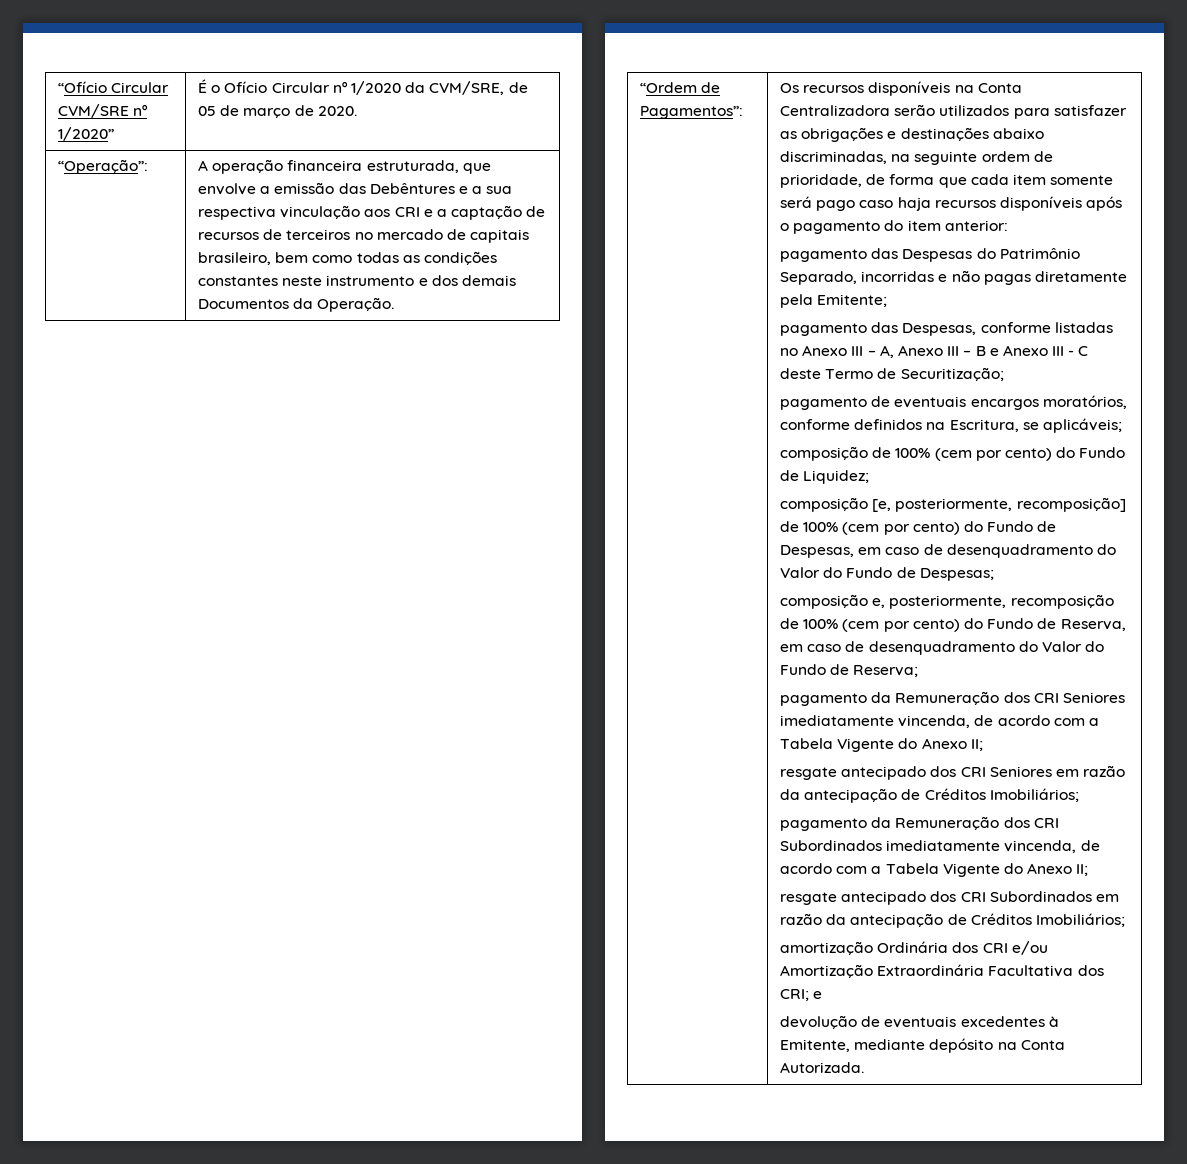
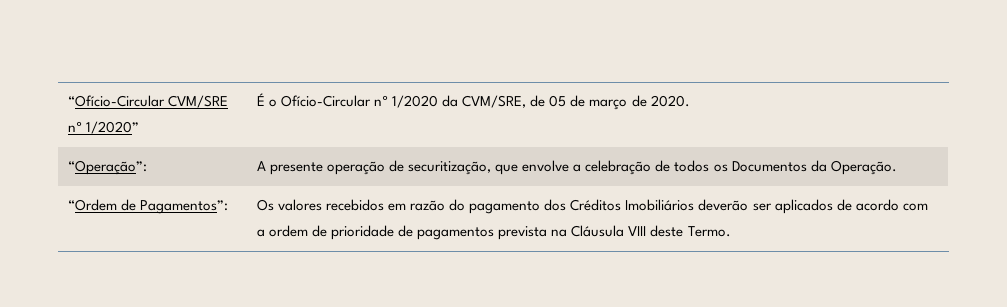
- “Ofício Circular CVM/SRE nº 1/2020” | É o Ofício Circular nº 1/2020 da CVM/SRE, de 05 de março de 2020.
+ “Ofício-Circular CVM/SRE nº 1/2020” | É o Ofício-Circular nº 1/2020 da CVM/SRE, de 05 de março de 2020.
- A operação financeira estruturada, que envolve a emissão das Debêntures e a sua respectiva vinculação aos CRI e a captação de recursos de terceiros no mercado de capitais brasileiro, bem como todas as condições constantes neste instrumento e dos demais Documentos da Operação.
+ A presente operação de securitização, que envolve a celebração de todos os Documentos da Operação.
- Os recursos disponíveis na Conta Centralizadora serão utilizados para satisfazer as obrigações e destinações abaixo discriminadas, na seguinte ordem de prioridade, de forma que cada item somente será pago caso haja recursos disponíveis após o pagamento do item anterior:
- pagamento das Despesas do Patrimônio Separado, incorridas e não pagas diretamente pela Emitente;
- pagamento das Despesas, conforme listadas no Anexo III – A, Anexo III – B e Anexo III - C deste Termo de Securitização;
- pagamento de eventuais encargos moratórios, conforme definidos na Escritura, se aplicáveis;
- composição de 100% (cem por cento) do Fundo de Liquidez;
- composição [e, posteriormente, recomposição] de 100% (cem por cento) do Fundo de Despesas, em caso de desenquadramento do Valor do Fundo de Despesas;
- composição e, posteriormente, recomposição de 100% (cem por cento) do Fundo de Reserva, em caso de desenquadramento do Valor do Fundo de Reserva;
- pagamento da Remuneração dos CRI Seniores imediatamente vincenda, de acordo com a Tabela Vigente do Anexo II;
- resgate antecipado dos CRI Seniores em razão da antecipação de Créditos Imobiliários;
- pagamento da Remuneração dos CRI Subordinados imediatamente vincenda, de acordo com a Tabela Vigente do Anexo II;
- resgate antecipado dos CRI Subordinados em razão da antecipação de Créditos Imobiliários;
- amortização Ordinária dos CRI e/ou Amortização Extraordinária Facultativa dos CRI; e
- devolução de eventuais excedentes à Emitente, mediante depósito na Conta Autorizada.
+ Os valores recebidos em razão do pagamento dos Créditos Imobiliários deverão ser aplicados de acordo com a ordem de prioridade de pagamentos prevista na Cláusula VIII deste Termo.

